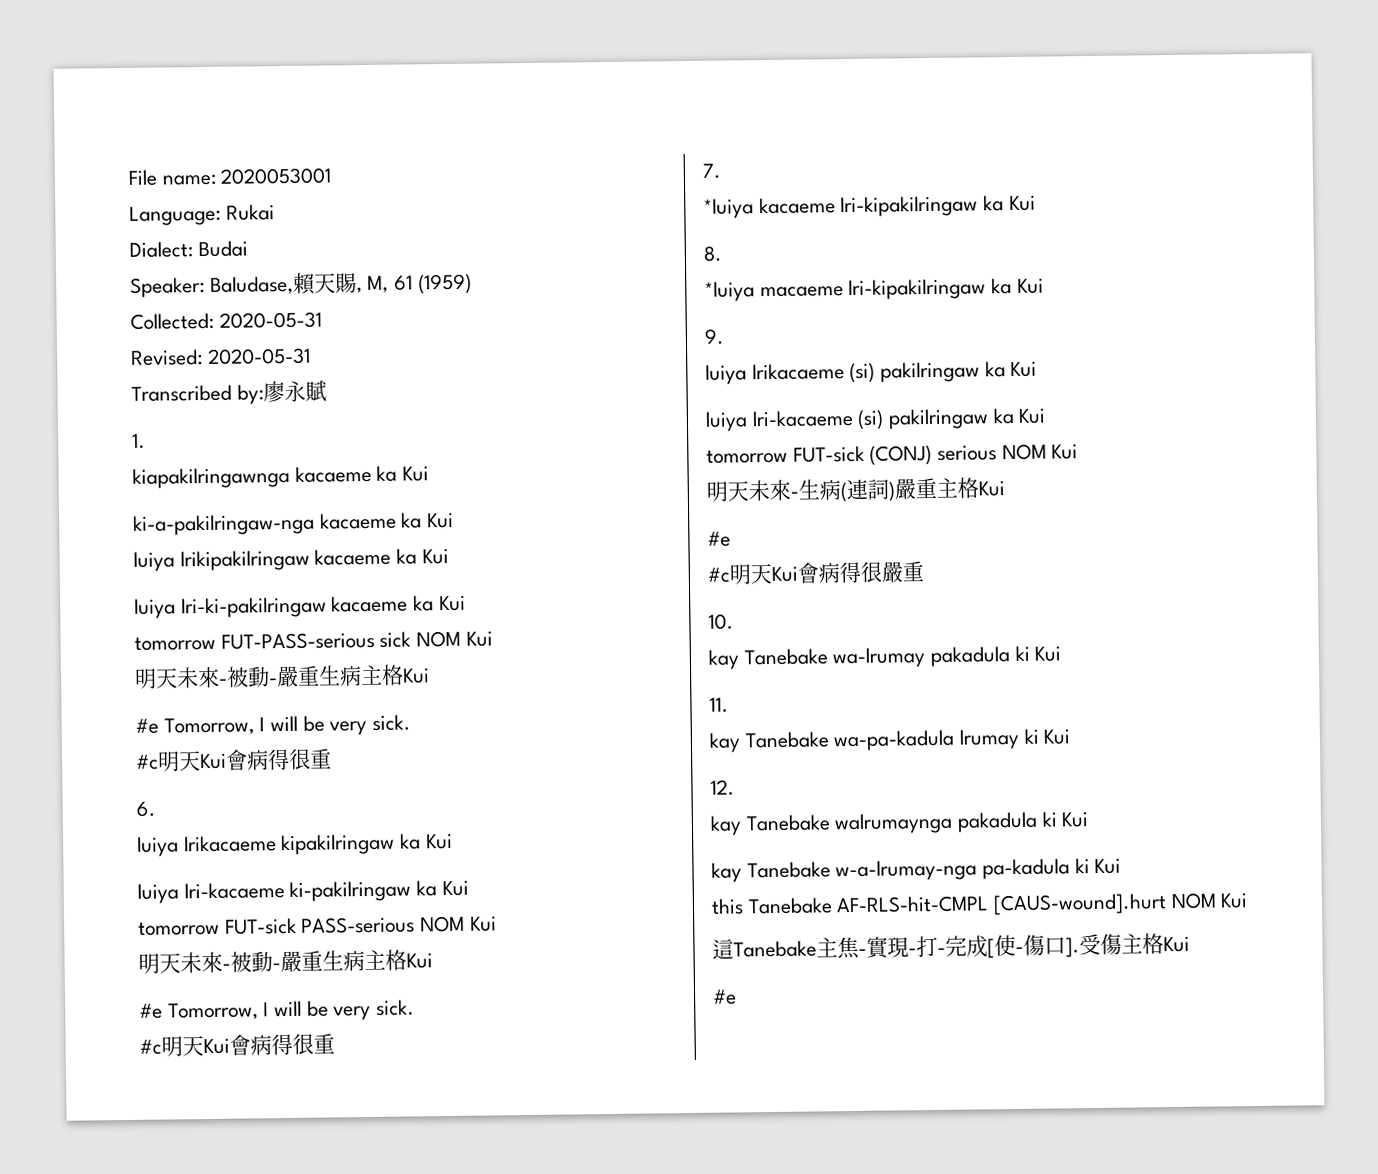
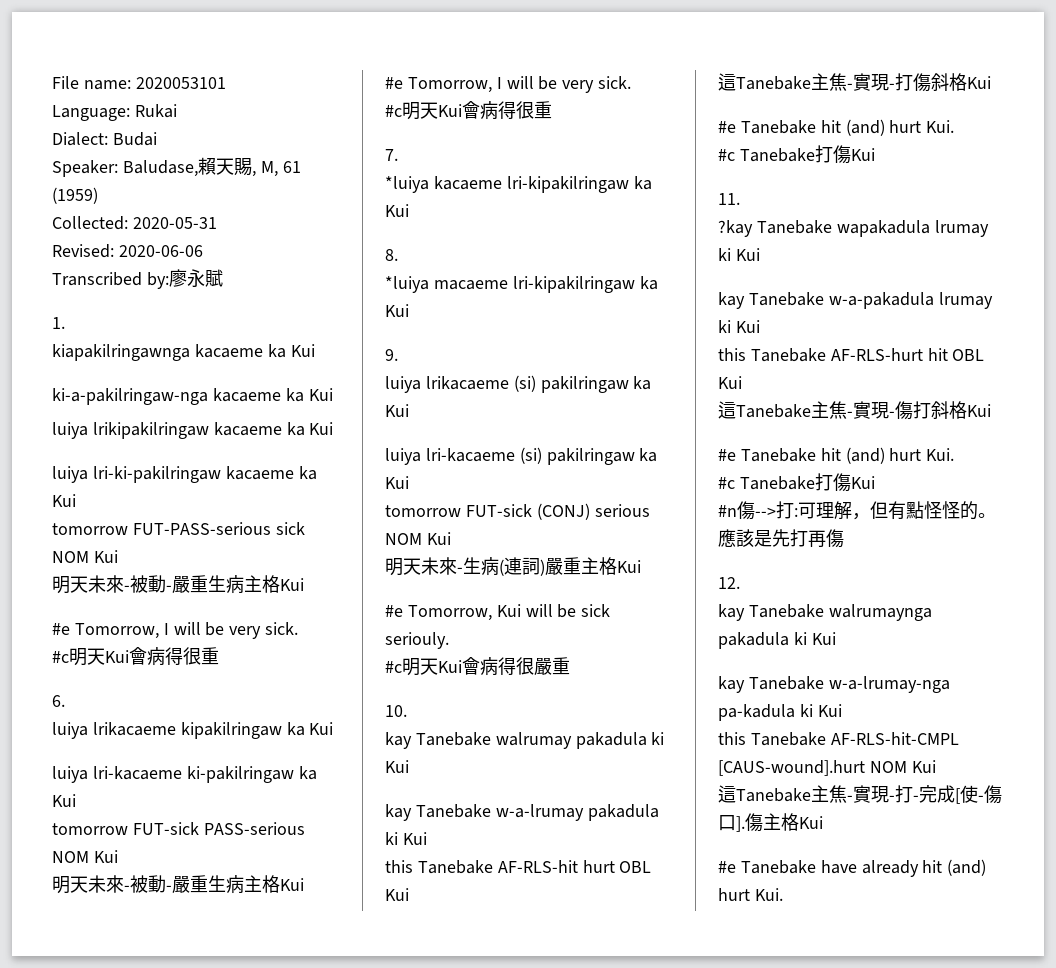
- File name: 2020053001
+ File name: 2020053101
- Revised: 2020-05-31
+ Revised: 2020-06-06
  明天未來-生病(連詞)嚴重主格Kui
- #e
+ #e Tomorrow, Kui will be sick seriouly.
- kay Tanebake wa-lrumay pakadula ki Kui
+ kay Tanebake walrumay pakadula ki Kui
+ kay Tanebake w-a-lrumay pakadula ki Kui
+ this Tanebake AF-RLS-hit hurt OBL Kui
+ 這Tanebake主焦-實現-打傷斜格Kui
+ #e Tanebake hit (and) hurt Kui.
+ #c Tanebake打傷Kui
  11.
- kay Tanebake wa-pa-kadula lrumay ki Kui
+ ?kay Tanebake wapakadula lrumay ki Kui
+ kay Tanebake w-a-pakadula lrumay ki Kui
+ this Tanebake AF-RLS-hurt hit OBL Kui
+ 這Tanebake主焦-實現-傷打斜格Kui
+ #e Tanebake hit (and) hurt Kui.
+ #c Tanebake打傷Kui
+ #n傷-->打:可理解，但有點怪怪的。應該是先打再傷
- 受傷主格Kui
- #e
+ 傷主格Kui
+ #e Tanebake have already hit (and) hurt Kui.

